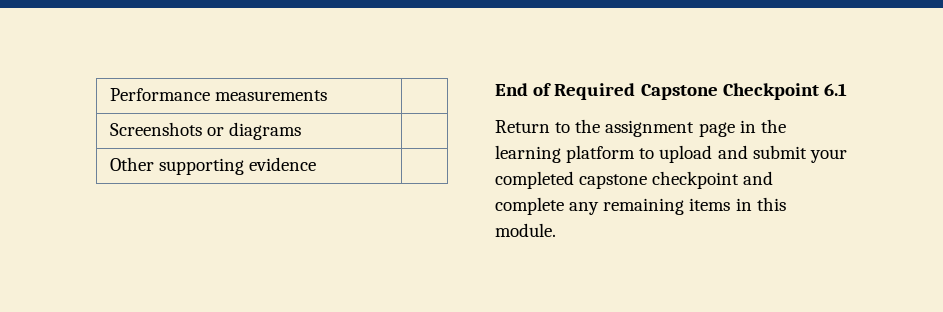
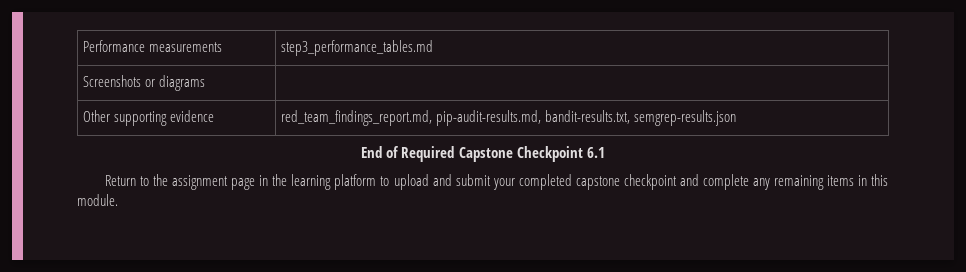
- Performance measurements |
+ Performance measurements | step3_performance_tables.md
- Other supporting evidence |
+ Other supporting evidence | red_team_findings_report.md, pip-audit-results.md, bandit-results.txt, semgrep-results.json

